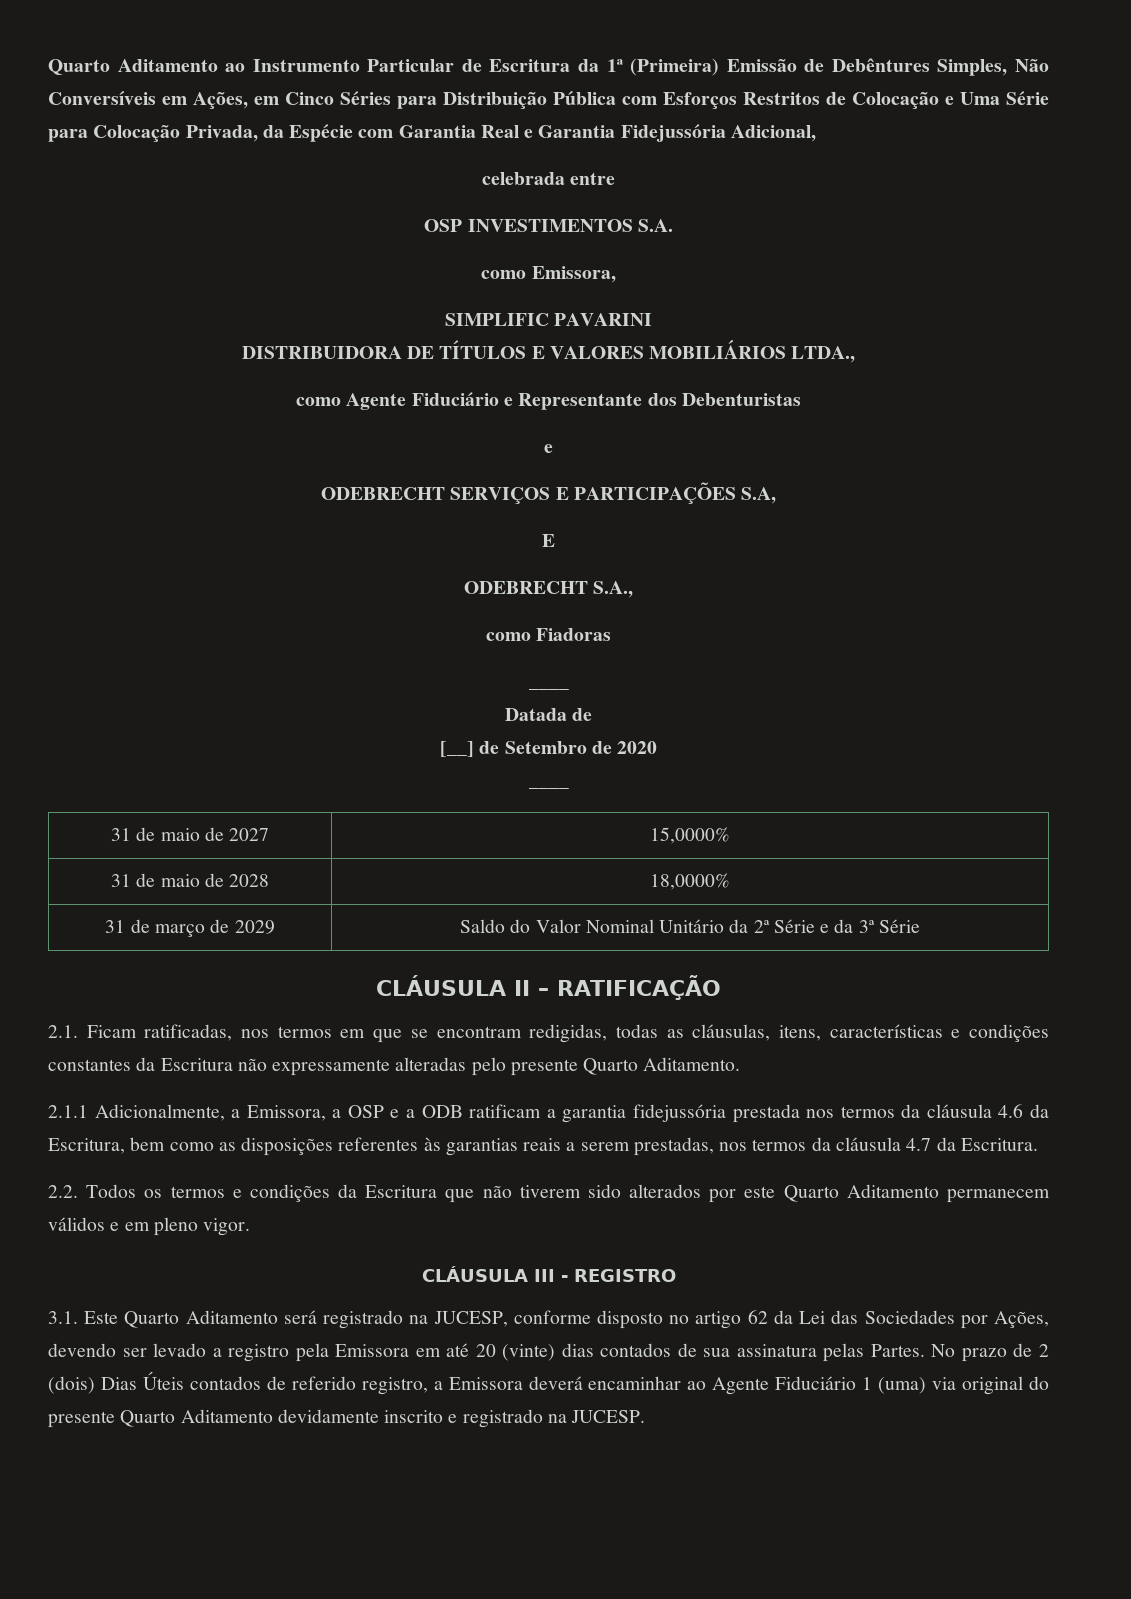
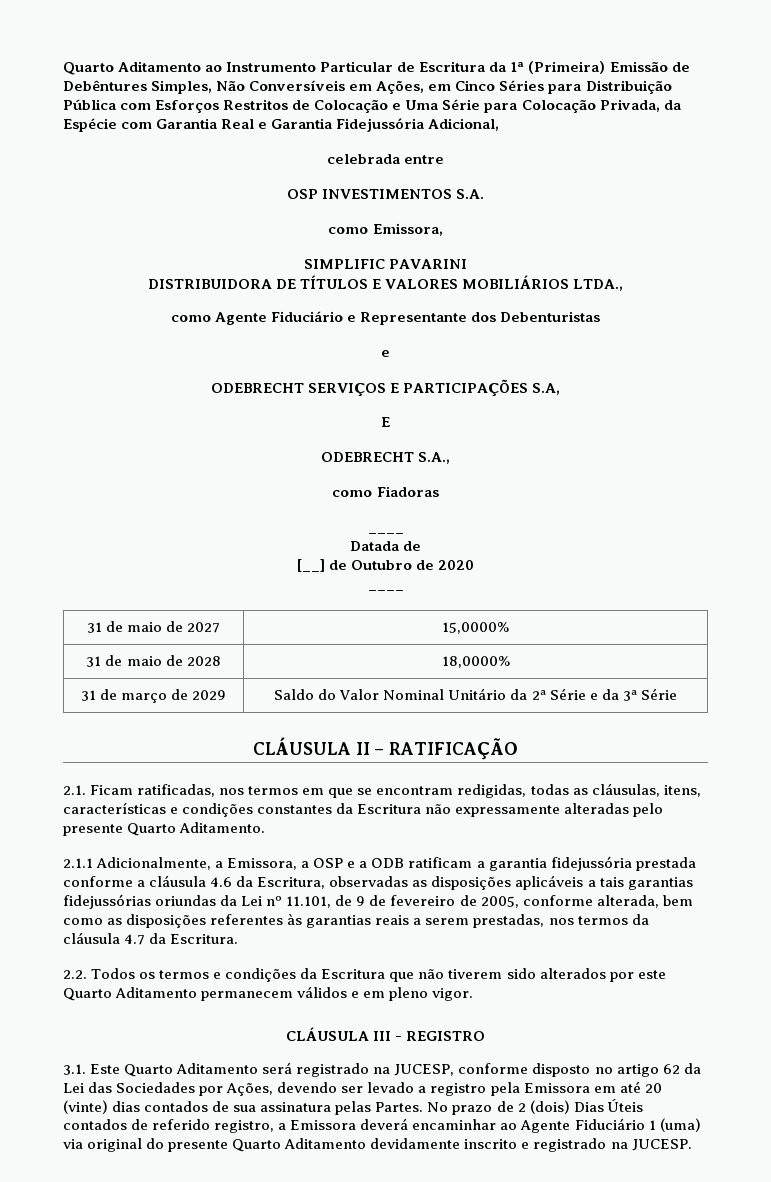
- [__] de Setembro de 2020
+ [__] de Outubro de 2020
- 2.1.1 Adicionalmente, a Emissora, a OSP e a ODB ratificam a garantia fidejussória prestada nos termos da cláusula 4.6 da Escritura, bem como as disposições referentes às garantias reais a serem prestadas, nos termos da cláusula 4.7 da Escritura.
+ 2.1.1 Adicionalmente, a Emissora, a OSP e a ODB ratificam a garantia fidejussória prestada conforme a cláusula 4.6 da Escritura, observadas as disposições aplicáveis a tais garantias fidejussórias oriundas da Lei nº 11.101, de 9 de fevereiro de 2005, conforme alterada, bem como as disposições referentes às garantias reais a serem prestadas, nos termos da cláusula 4.7 da Escritura.

